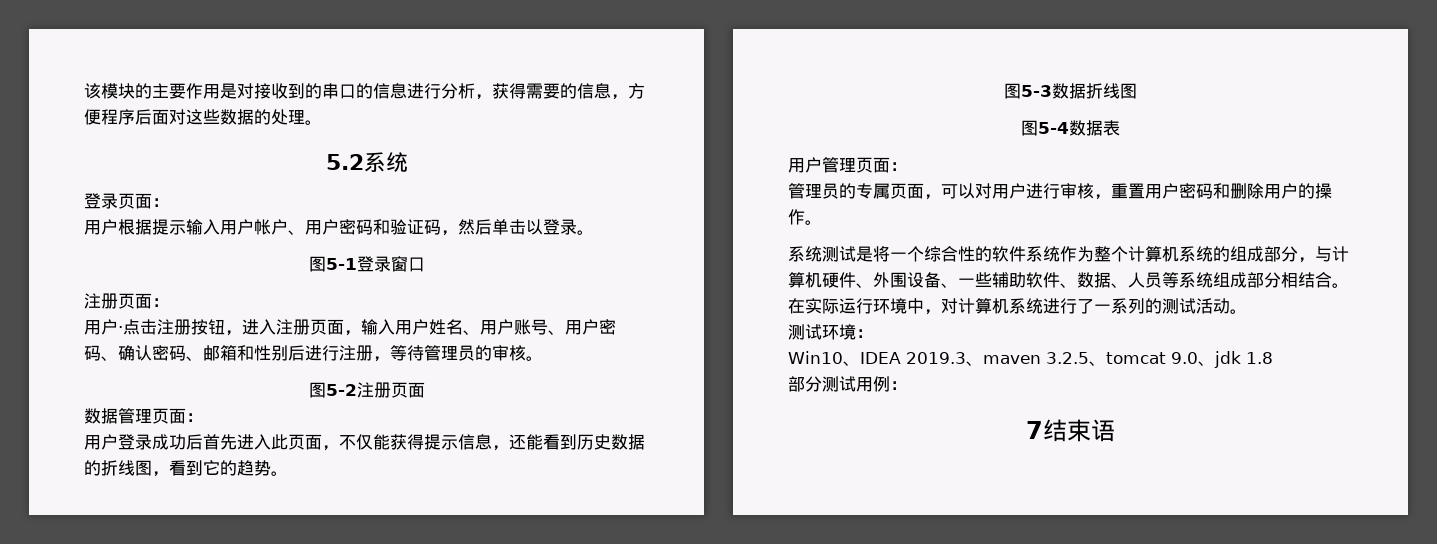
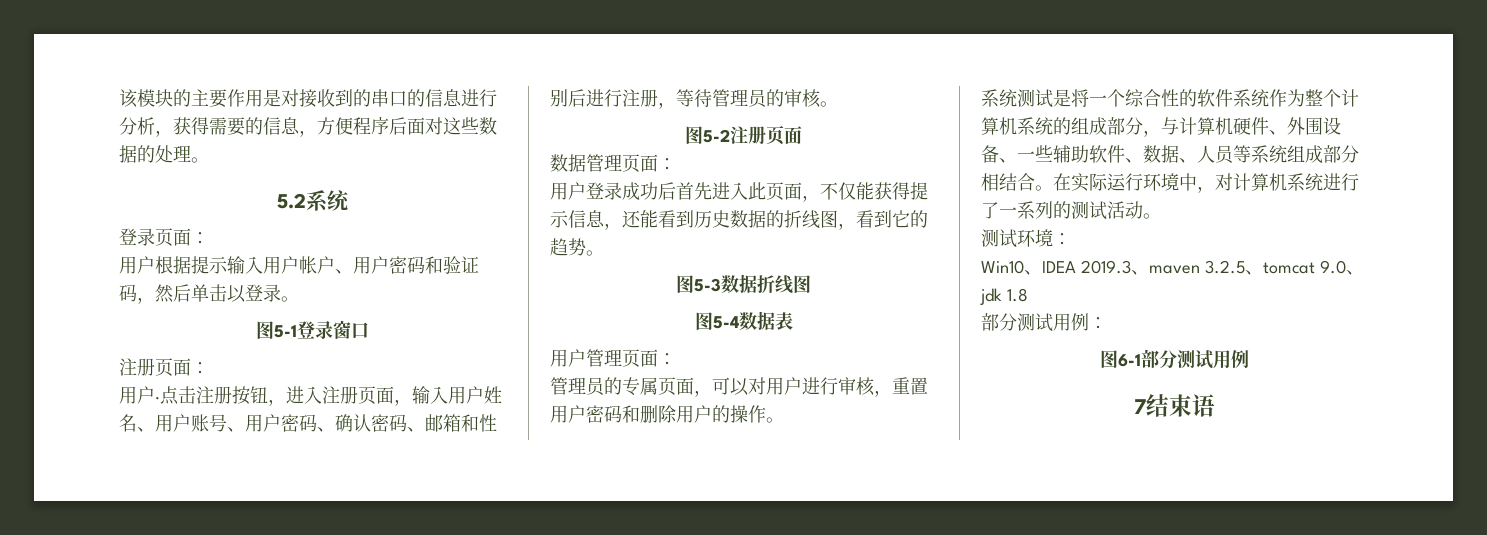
+ 图6-1部分测试用例

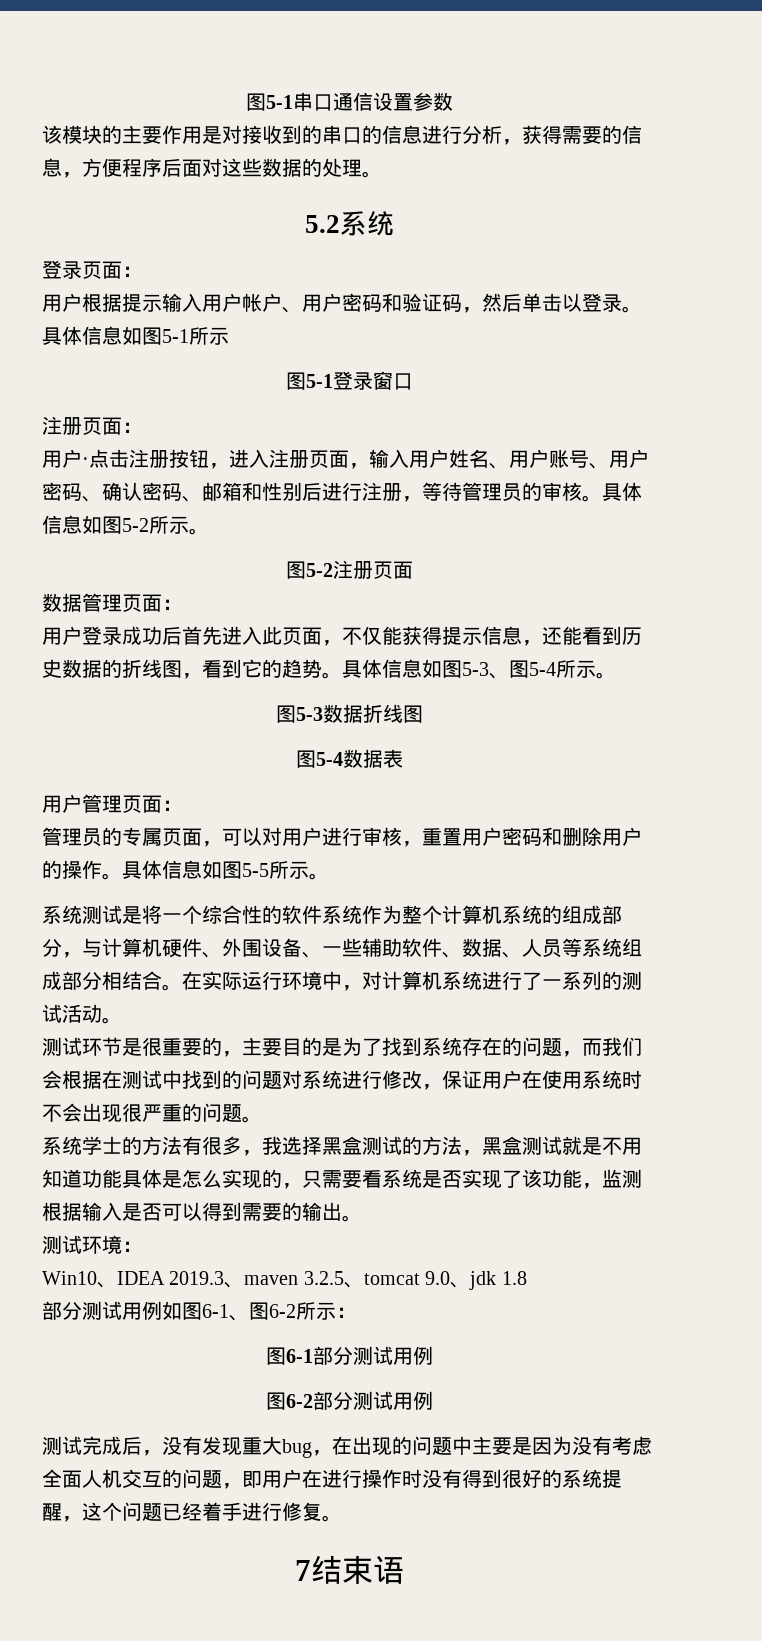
+ 图5-1串口通信设置参数
+ 具体信息如图5-1所示
+ 具体信息如图5-2所示。
+ 具体信息如图5-3、图5-4所示。
+ 具体信息如图5-5所示。
+ 测试环节是很重要的，主要目的是为了找到系统存在的问题，而我们会根据在测试中找到的问题对系统进行修改，保证用户在使用系统时不会出现很严重的问题。
+ 系统学士的方法有很多，我选择黑盒测试的方法，黑盒测试就是不用知道功能具体是怎么实现的，只需要看系统是否实现了该功能，监测根据输入是否可以得到需要的输出。
- 部分测试用例：
+ 部分测试用例如图6-1、图6-2所示：
+ 图6-2部分测试用例
+ 测试完成后，没有发现重大bug，在出现的问题中主要是因为没有考虑全面人机交互的问题，即用户在进行操作时没有得到很好的系统提醒，这个问题已经着手进行修复。

